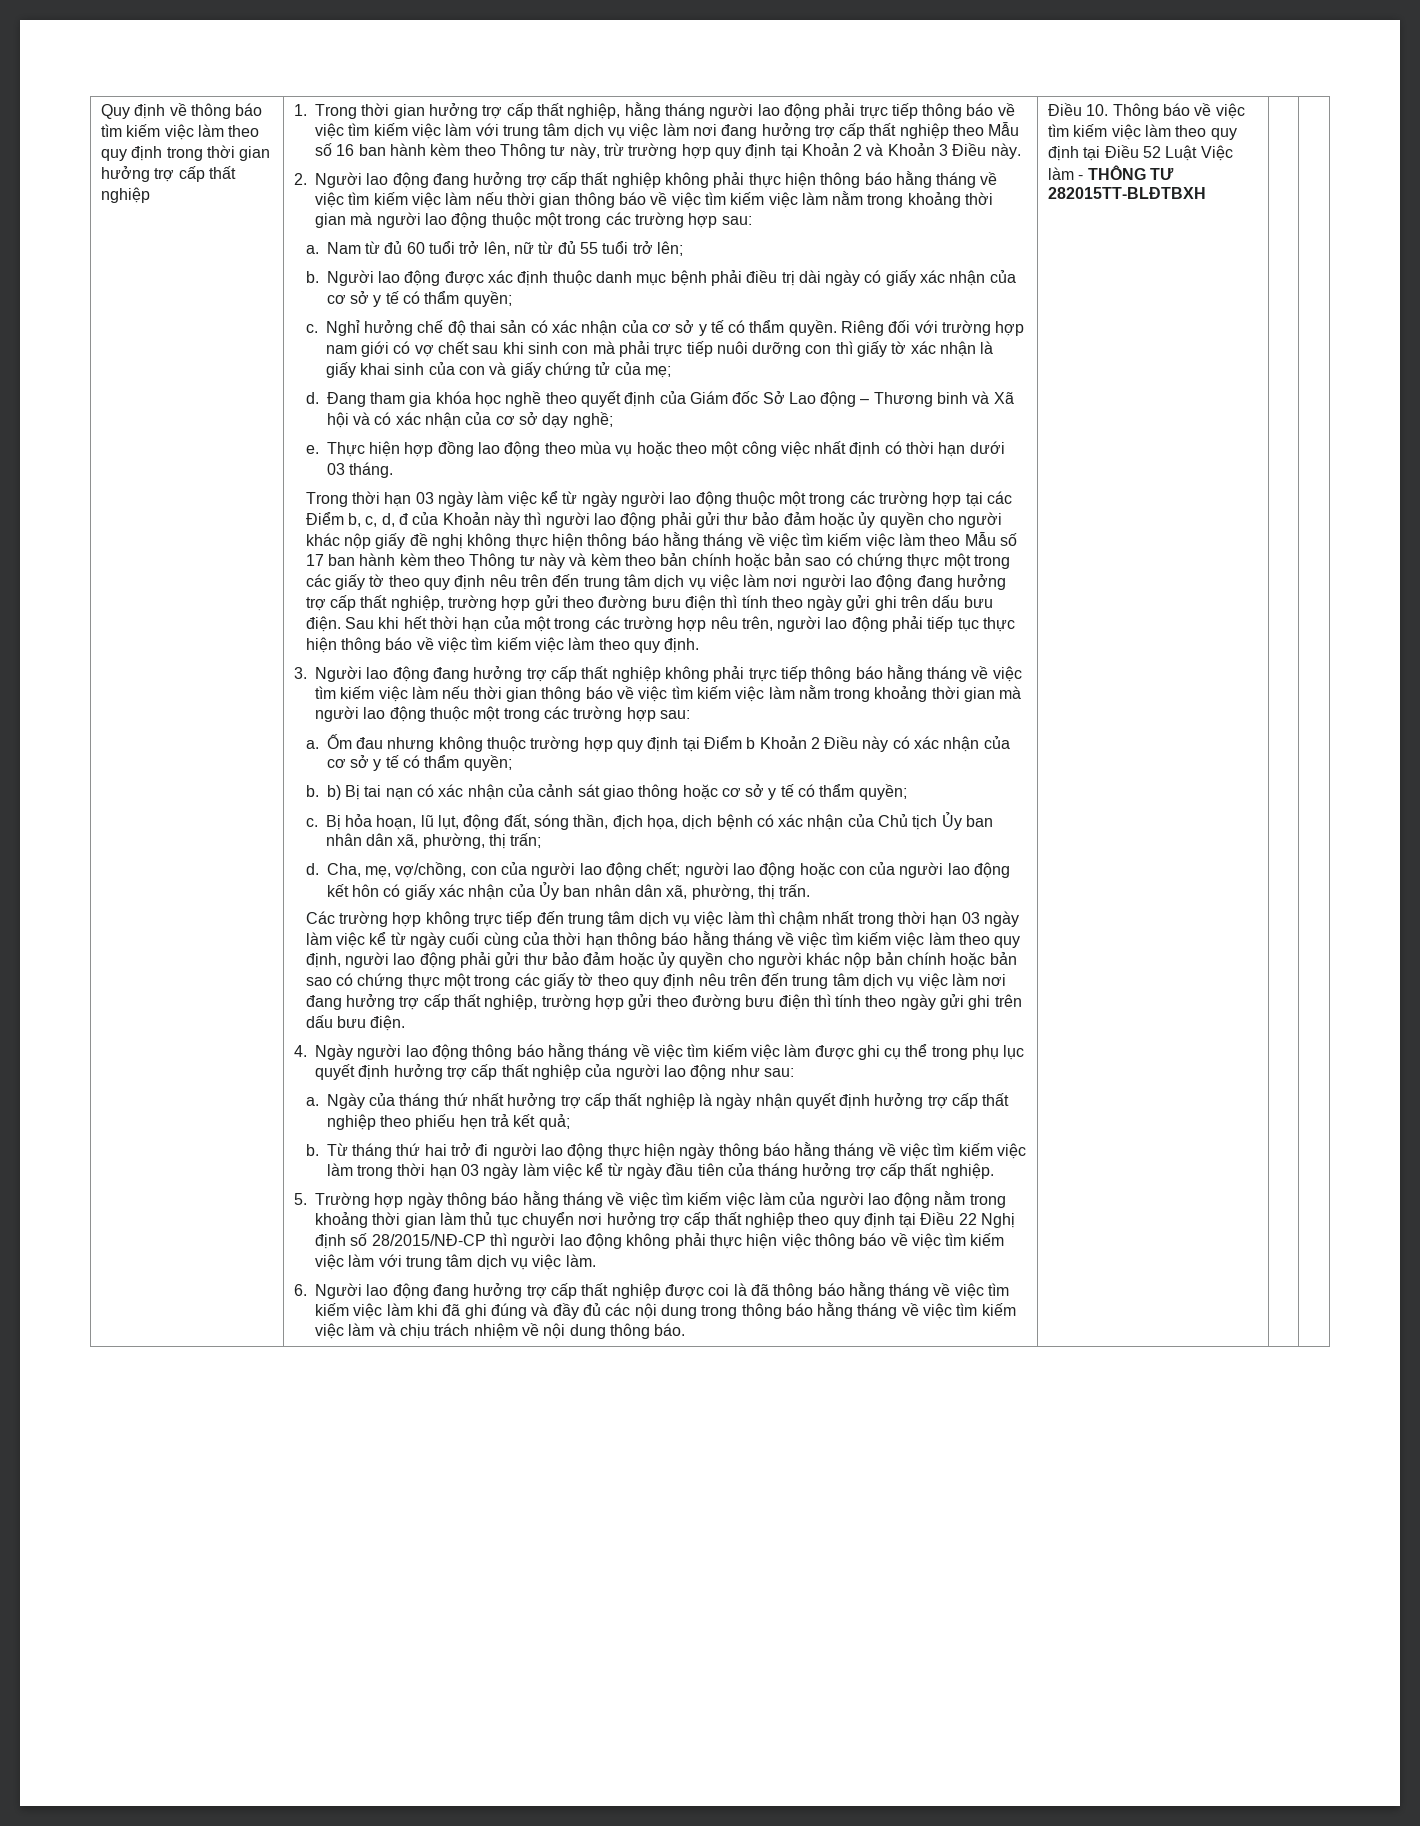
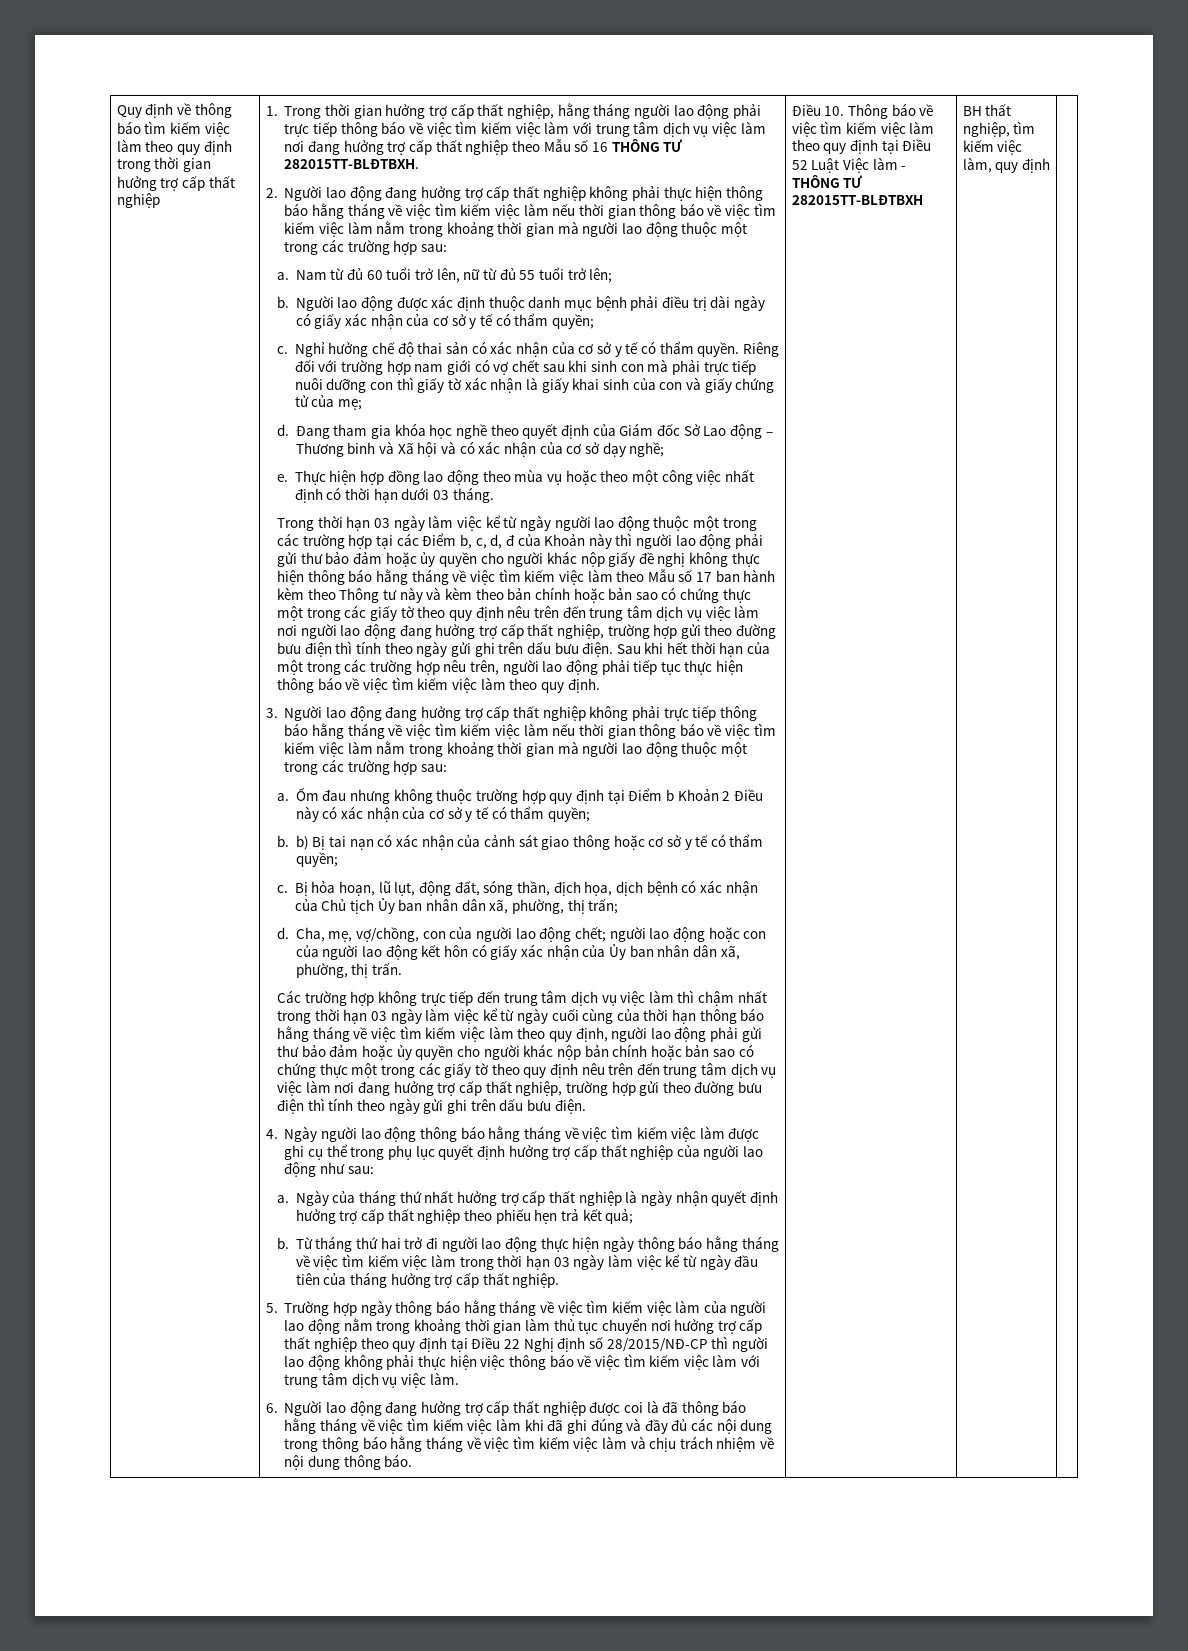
- 1. Trong thời gian hưởng trợ cấp thất nghiệp, hằng tháng người lao động phải trực tiếp thông báo về việc tìm kiếm việc làm với trung tâm dịch vụ việc làm nơi đang hưởng trợ cấp thất nghiệp theo Mẫu số 16 ban hành kèm theo Thông tư này, trừ trường hợp quy định tại Khoản 2 và Khoản 3 Điều này.
+ 1. Trong thời gian hưởng trợ cấp thất nghiệp, hằng tháng người lao động phải trực tiếp thông báo về việc tìm kiếm việc làm với trung tâm dịch vụ việc làm nơi đang hưởng trợ cấp thất nghiệp theo Mẫu số 16 THÔNG TƯ 282015TT-BLĐTBXH.
+ BH thất nghiệp, tìm kiếm việc làm, quy định

